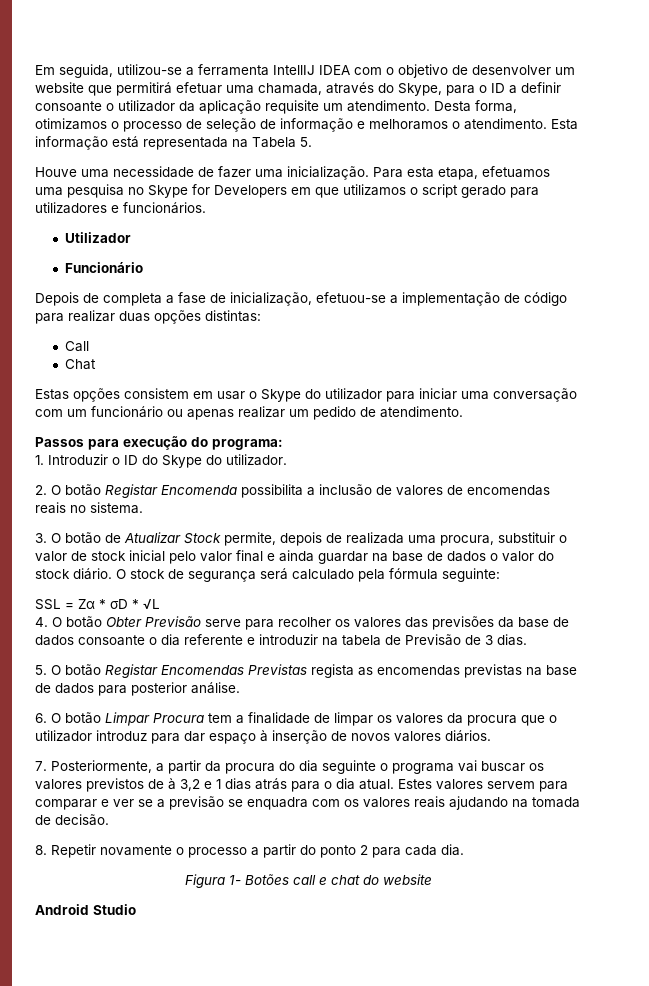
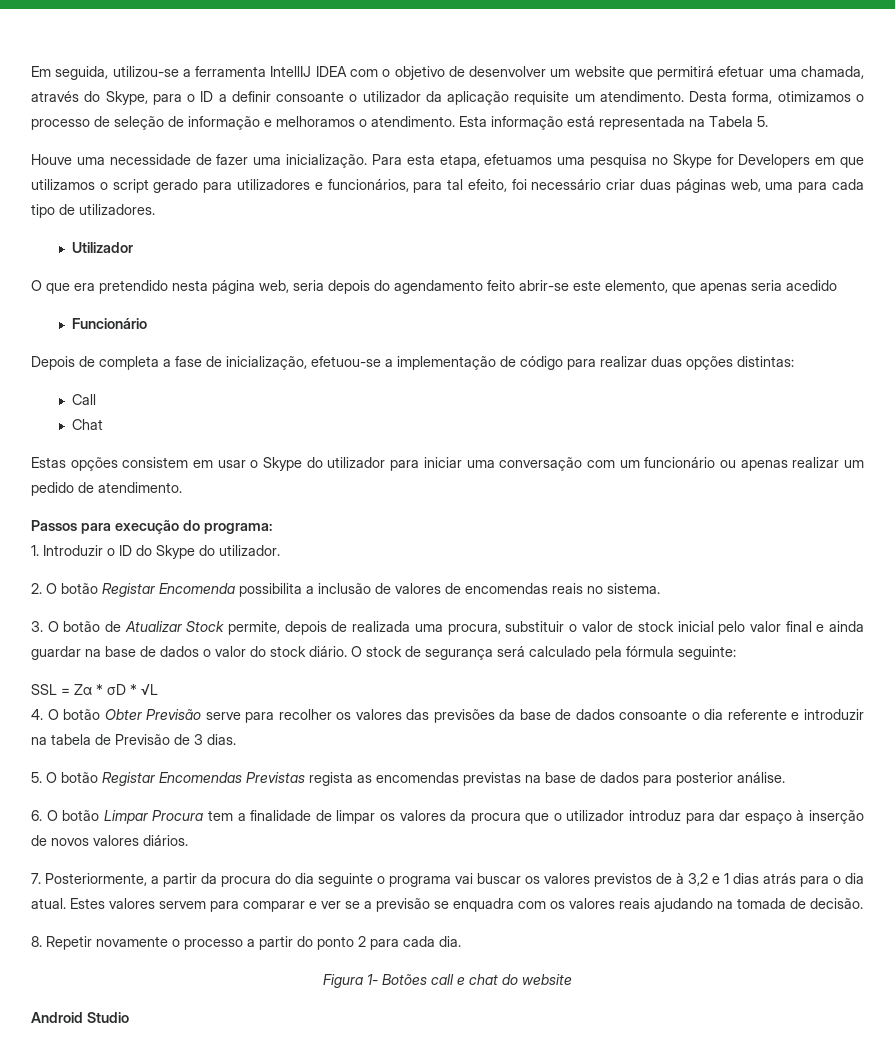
- Para esta etapa, efetuamos uma pesquisa no Skype for Developers em que utilizamos o script gerado para utilizadores e funcionários.
+ Para esta etapa, efetuamos uma pesquisa no Skype for Developers em que utilizamos o script gerado para utilizadores e funcionários, para tal efeito, foi necessário criar duas páginas web, uma para cada tipo de utilizadores.
  Utilizador
+ O que era pretendido nesta página web, seria depois do agendamento feito abrir-se este elemento, que apenas seria acedido

